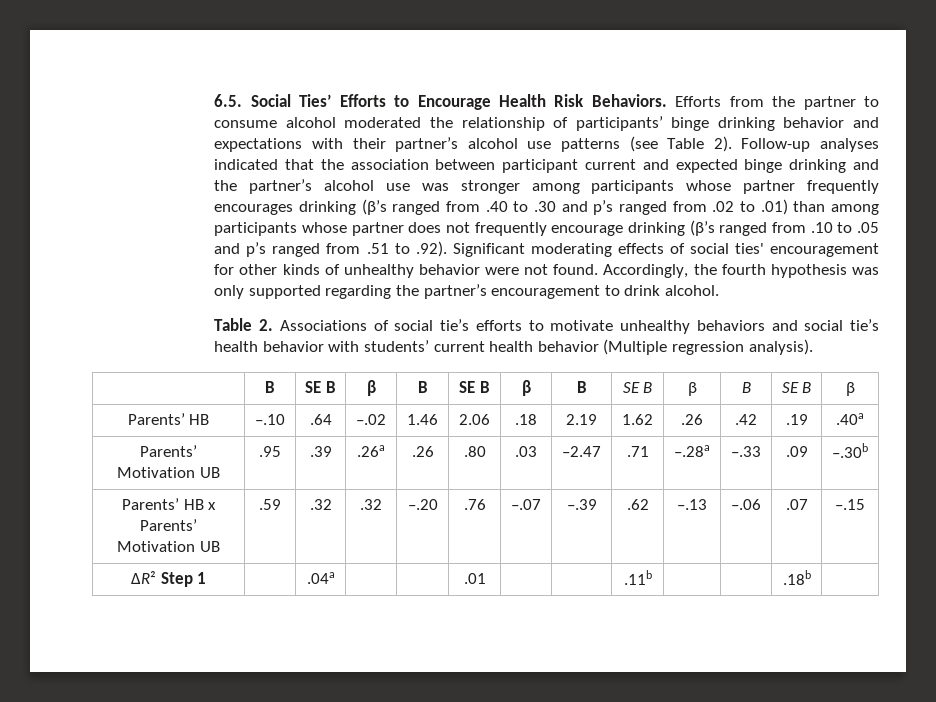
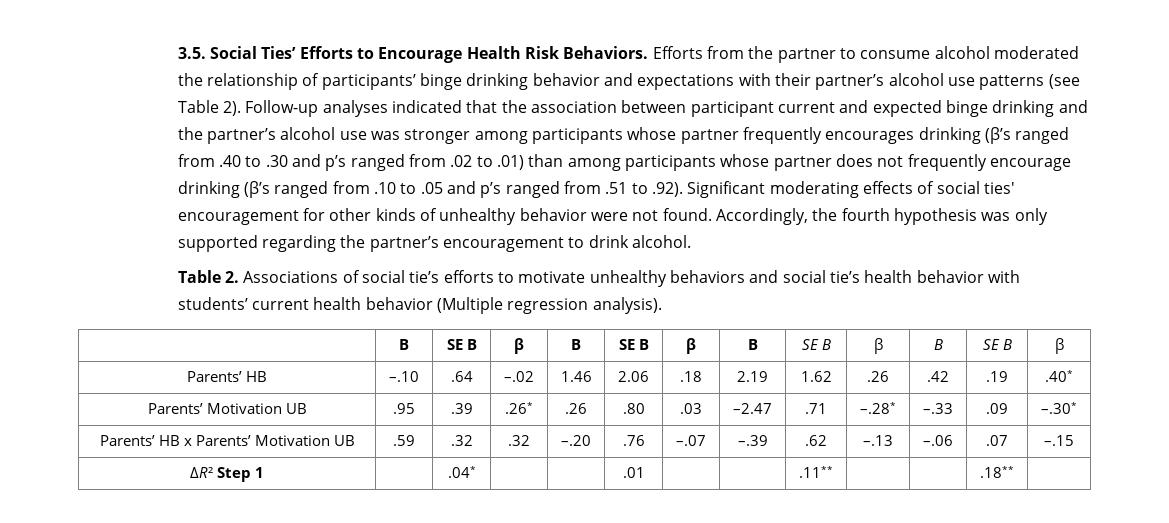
- 6.5. Social Ties’ Efforts to Encourage Health Risk Behaviors.
+ 3.5. Social Ties’ Efforts to Encourage Health Risk Behaviors.
- Parents’ HB | –.10 | .64 | –.02 | 1.46 | 2.06 | .18 | 2.19 | 1.62 | .26 | .42 | .19 | .40a
+ Parents’ HB | –.10 | .64 | –.02 | 1.46 | 2.06 | .18 | 2.19 | 1.62 | .26 | .42 | .19 | .40*
- Parents’ Motivation UB | .95 | .39 | .26a | .26 | .80 | .03 | –2.47 | .71 | –.28a | –.33 | .09 | –.30b
+ Parents’ Motivation UB | .95 | .39 | .26* | .26 | .80 | .03 | –2.47 | .71 | –.28* | –.33 | .09 | –.30*
- ΔR² Step 1 | | .04a | | | .01 | | | .11b | | | .18b |
+ ΔR² Step 1 | | .04* | | | .01 | | | .11** | | | .18** |

